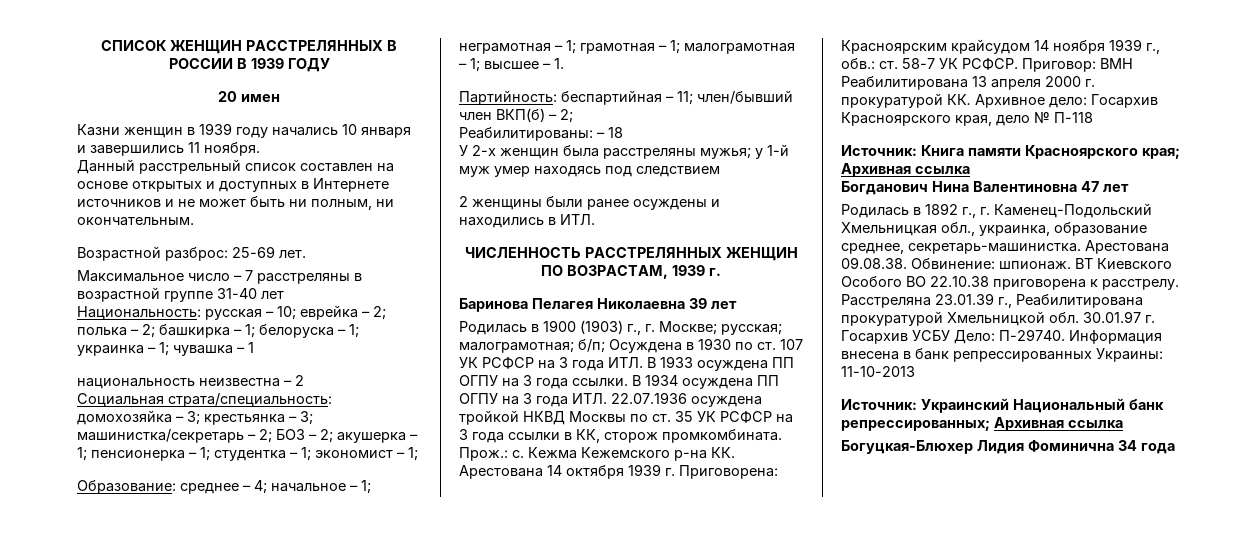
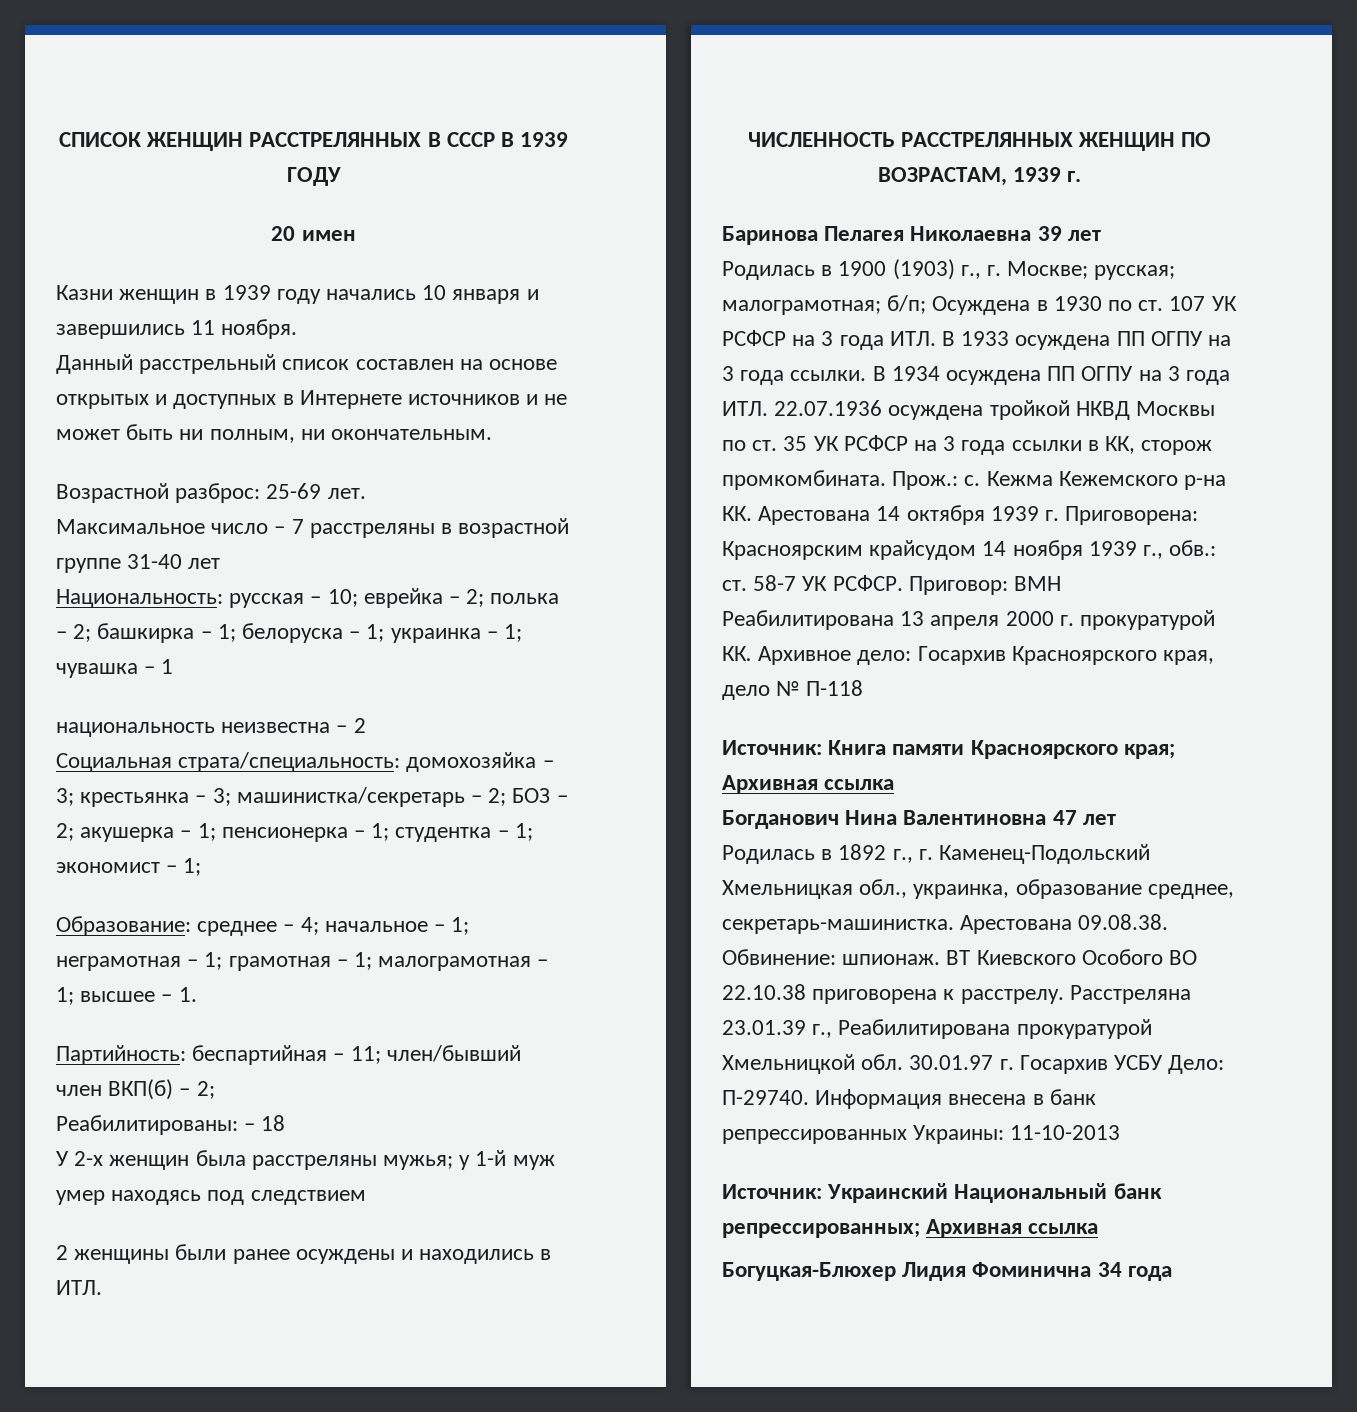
- СПИСОК ЖЕНЩИН РАССТРЕЛЯННЫХ В РОССИИ В 1939 ГОДУ
+ СПИСОК ЖЕНЩИН РАССТРЕЛЯННЫХ В СССР В 1939 ГОДУ

